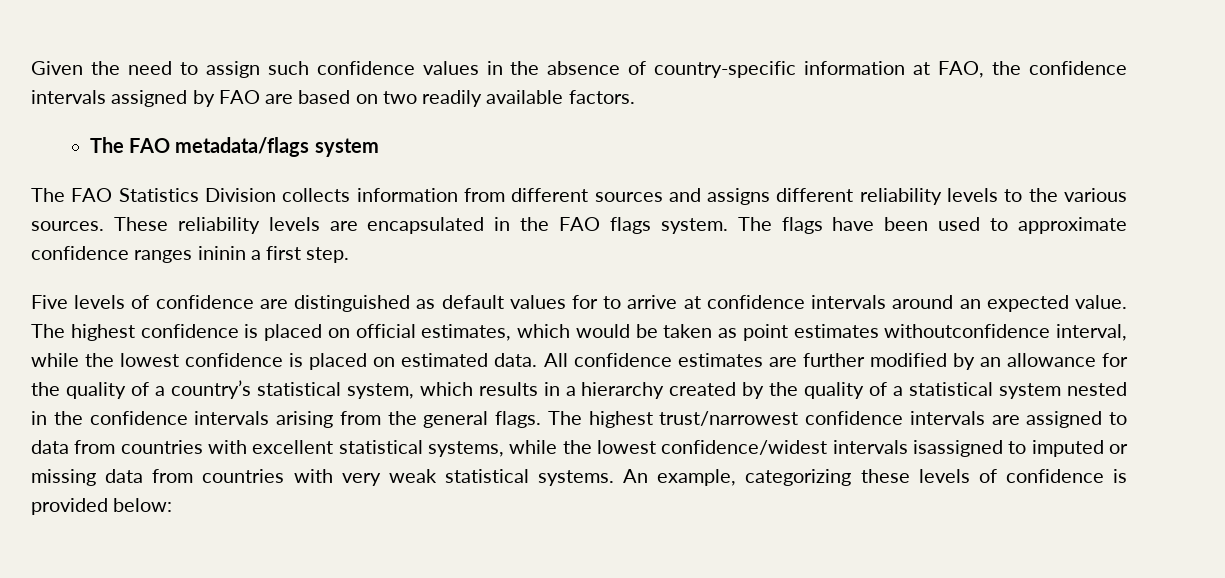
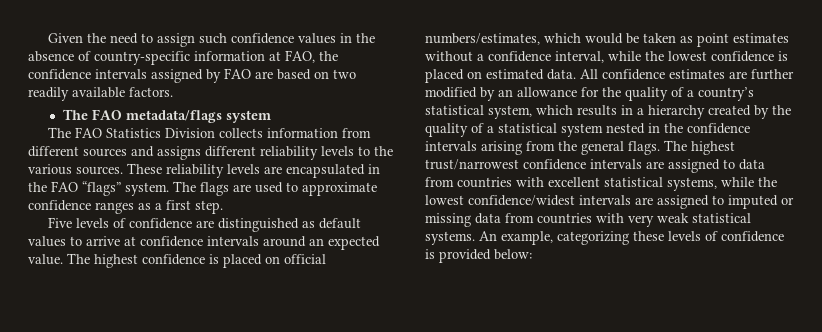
- These reliability levels are encapsulated in the FAO flags system.
+ These reliability levels are encapsulated in the FAO “flags” system.
- The flags have been used to approximate confidence ranges ininin a first step.
+ The flags are used to approximate confidence ranges as a first step.
- Five levels of confidence are distinguished as default values for to arrive at confidence intervals around an expected value.
+ Five levels of confidence are distinguished as default values to arrive at confidence intervals around an expected value.
- The highest confidence is placed on official estimates, which would be taken as point estimates withoutconfidence interval, while the lowest confidence is placed on estimated data.
+ The highest confidence is placed on official numbers/estimates, which would be taken as point estimates without a confidence interval, while the lowest confidence is placed on estimated data.
- The highest trust/narrowest confidence intervals are assigned to data from countries with excellent statistical systems, while the lowest confidence/widest intervals isassigned to imputed or missing data from countries with very weak statistical systems.
+ The highest trust/narrowest confidence intervals are assigned to data from countries with excellent statistical systems, while the lowest confidence/widest intervals are assigned to imputed or missing data from countries with very weak statistical systems.

